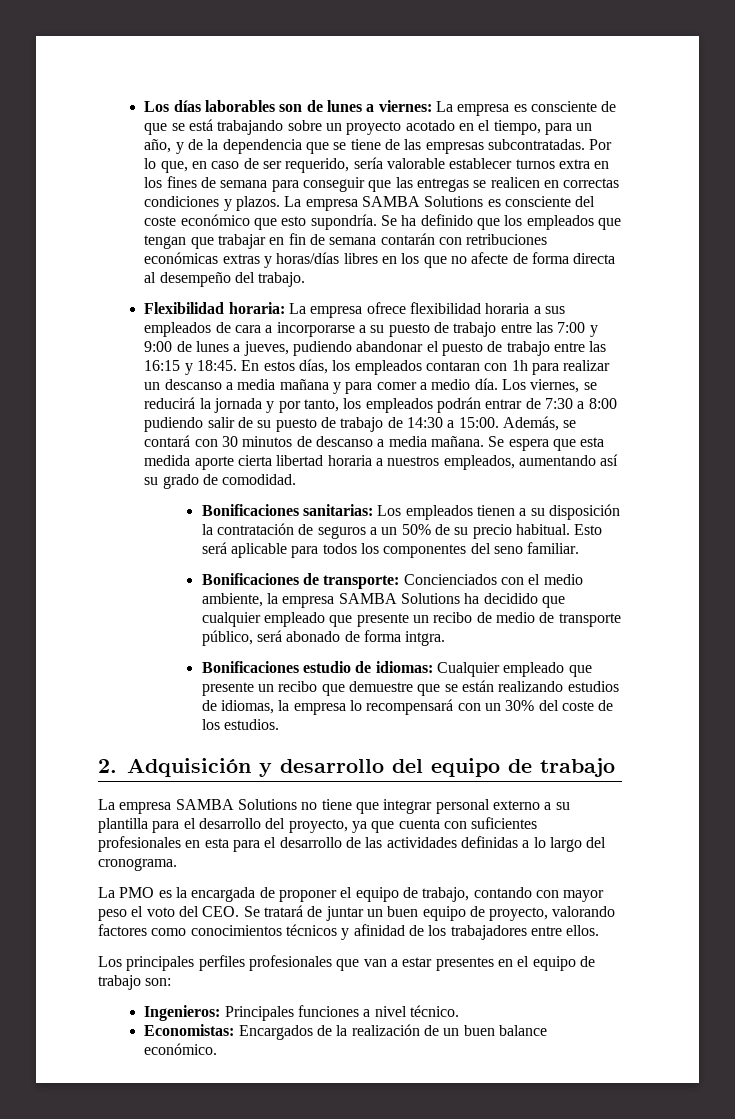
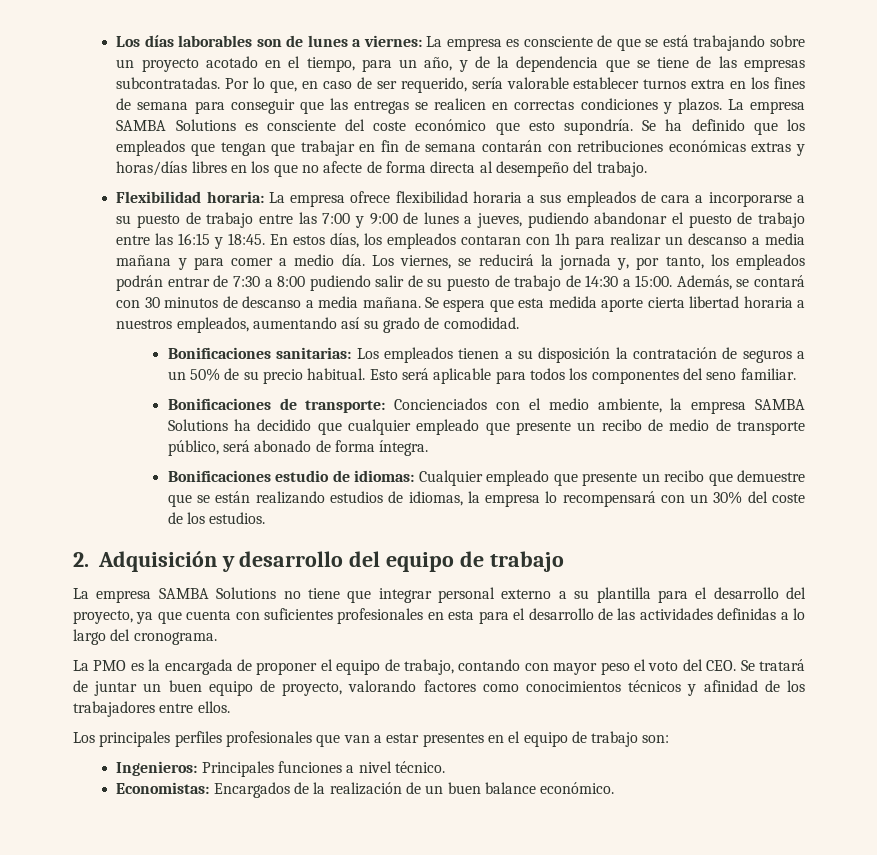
- Los viernes, se reducirá la jornada y por tanto, los empleados podrán entrar de 7:30 a 8:00 pudiendo salir de su puesto de trabajo de 14:30 a 15:00.
+ Los viernes, se reducirá la jornada y, por tanto, los empleados podrán entrar de 7:30 a 8:00 pudiendo salir de su puesto de trabajo de 14:30 a 15:00.
- Bonificaciones de transporte: Concienciados con el medio ambiente, la empresa SAMBA Solutions ha decidido que cualquier empleado que presente un recibo de medio de transporte público, será abonado de forma intgra.
+ Bonificaciones de transporte: Concienciados con el medio ambiente, la empresa SAMBA Solutions ha decidido que cualquier empleado que presente un recibo de medio de transporte público, será abonado de forma íntegra.

